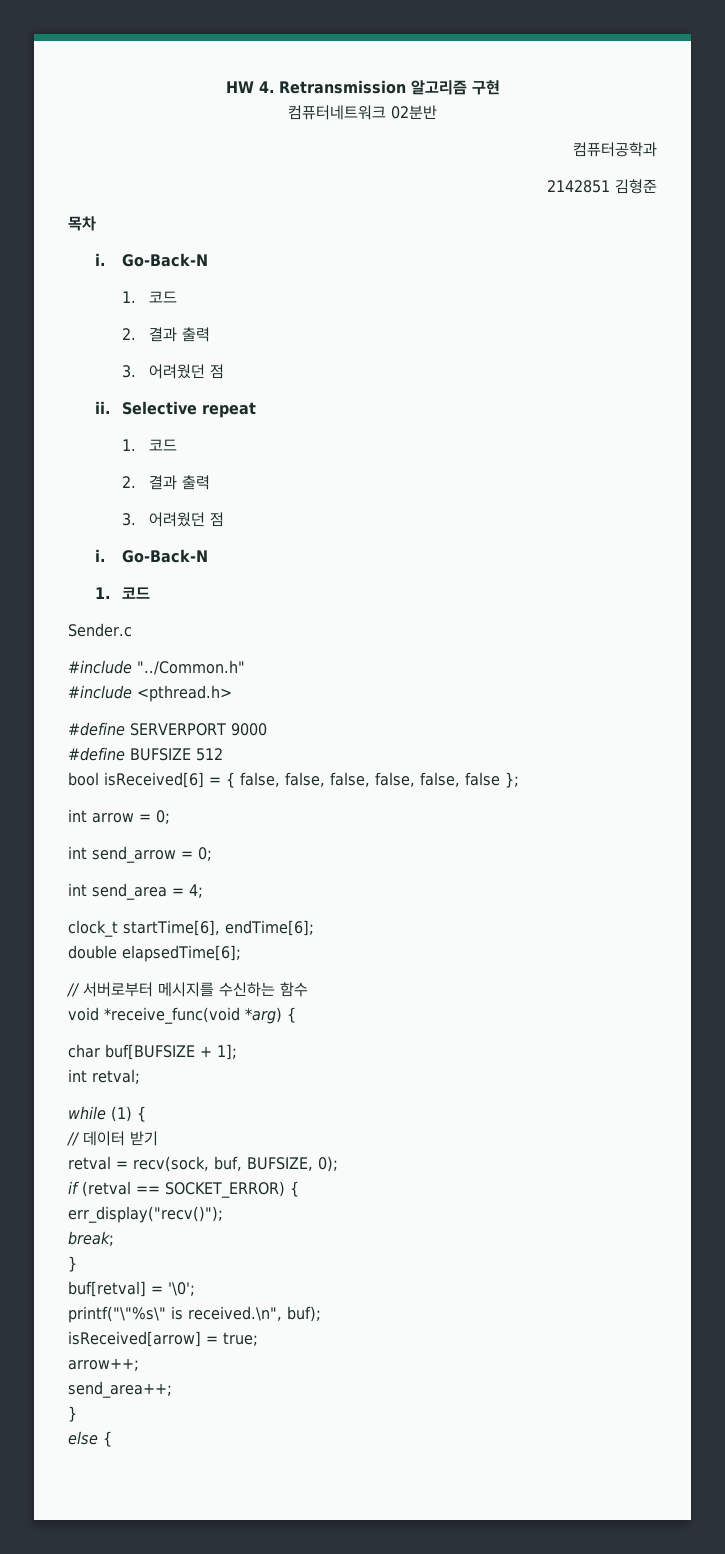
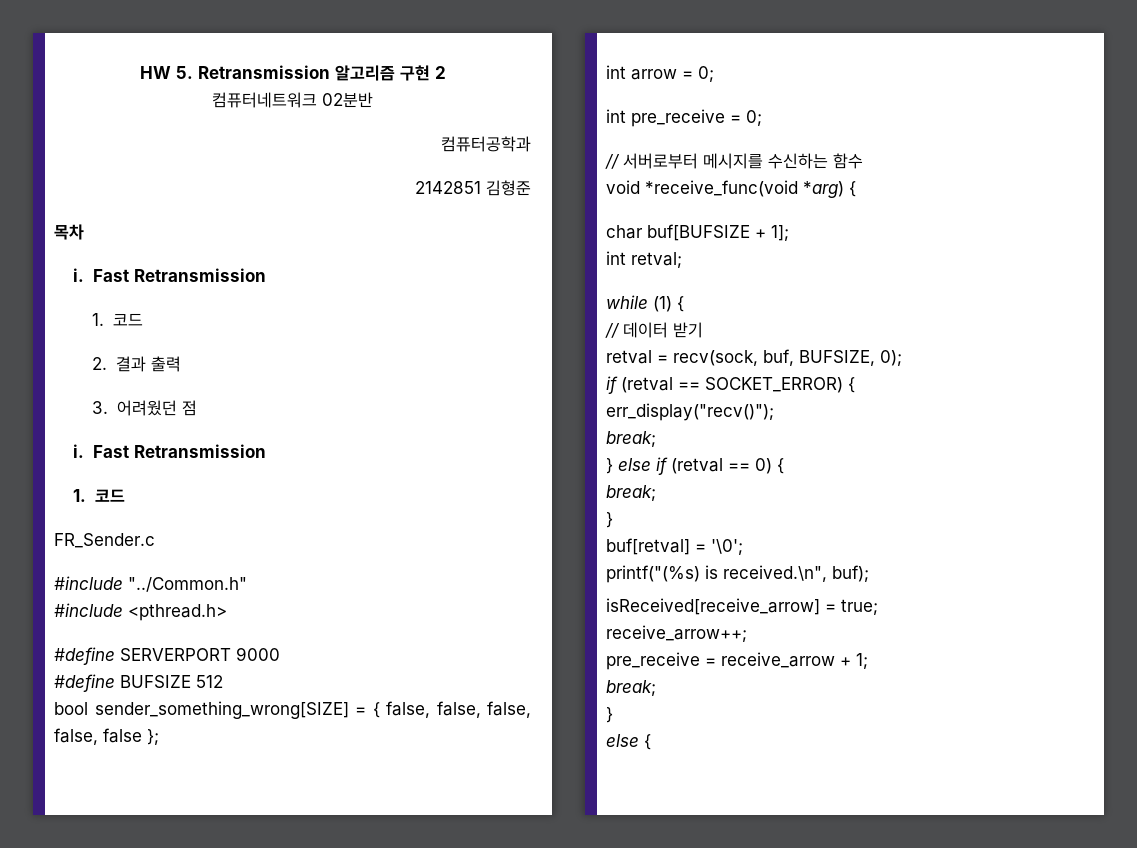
- HW 4. Retransmission 알고리즘 구현
+ HW 5. Retransmission 알고리즘 구현 2
  목차
- i. Go-Back-N
+ i. Fast Retransmission
  1. 코드
  2. 결과 출력
  3. 어려웠던 점
- ii. Selective repeat
+ i. Fast Retransmission
  1. 코드
- 2. 결과 출력
- 3. 어려웠던 점
- i. Go-Back-N
- 1. 코드
- Sender.c
+ FR_Sender.c
- bool isReceived[6] = { false, false, false, false, false, false };
+ bool sender_something_wrong[SIZE] = { false, false, false, false, false };
- int send_arrow = 0;
- int send_area = 4;
- clock_t startTime[6], endTime[6];
- double elapsedTime[6];
+ int pre_receive = 0;
+ } else if (retval == 0) {
+ break;
- printf("\"%s\" is received.\n", buf);
+ printf("(%s) is received.\n", buf);
- isReceived[arrow] = true;
+ isReceived[receive_arrow] = true;
- arrow++;
- send_area++;
+ receive_arrow++;
+ pre_receive = receive_arrow + 1;
+ break;

